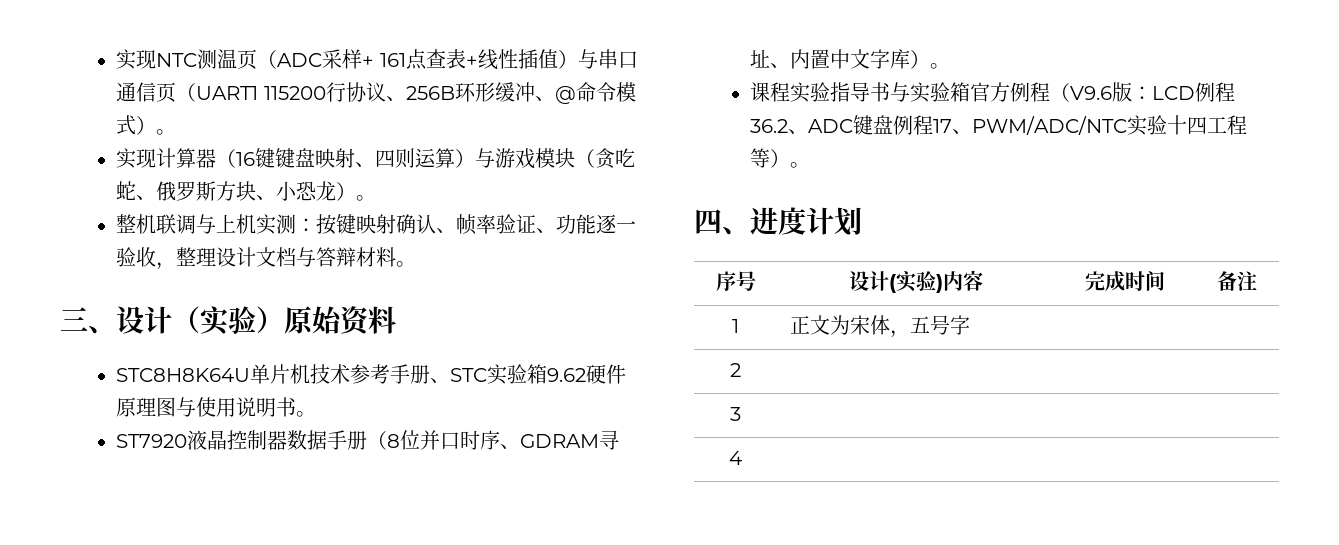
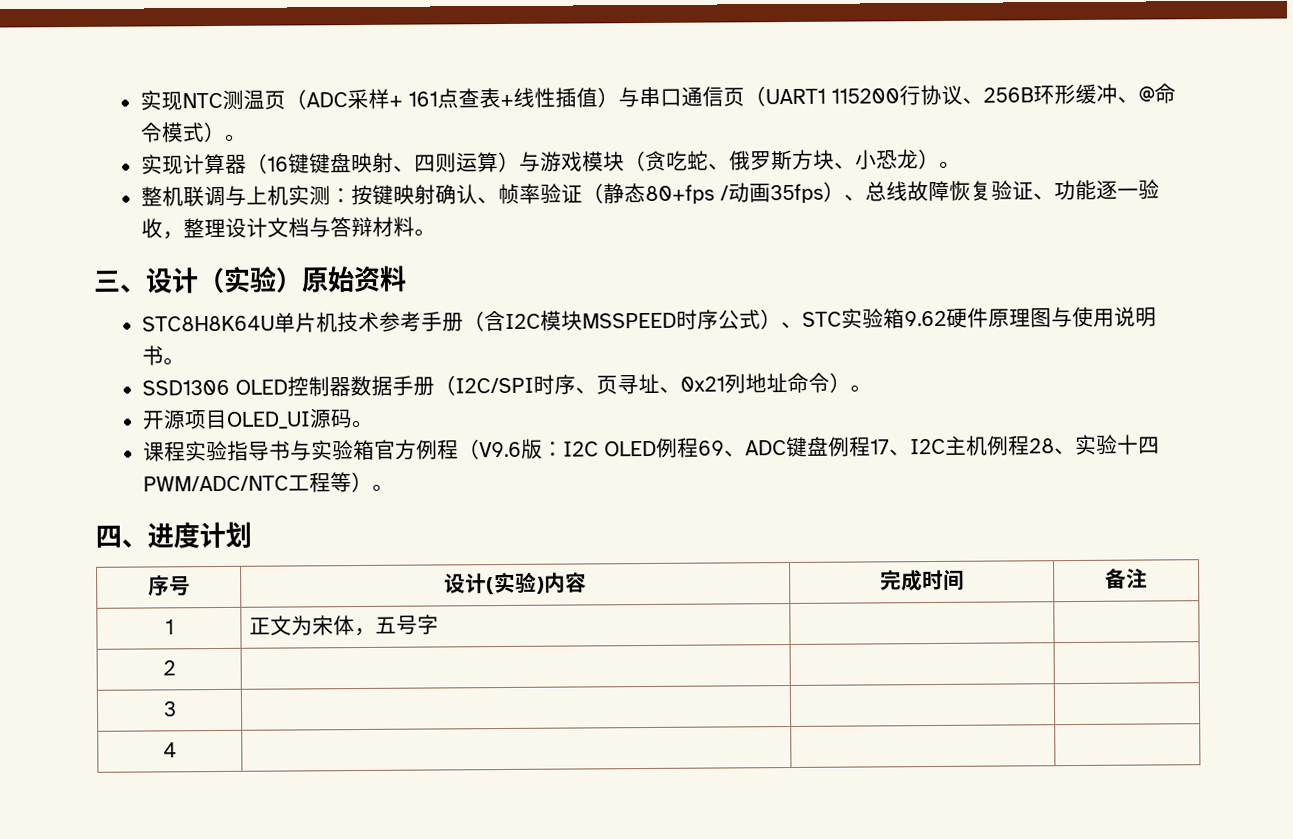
- 整机联调与上机实测：按键映射确认、帧率验证、功能逐一验收，整理设计文档与答辩材料。
+ 整机联调与上机实测：按键映射确认、帧率验证（静态80+fps /动画35fps）、总线故障恢复验证、功能逐一验收，整理设计文档与答辩材料。
- STC8H8K64U单片机技术参考手册、STC实验箱9.62硬件原理图与使用说明书。
+ STC8H8K64U单片机技术参考手册（含I2C模块MSSPEED时序公式）、STC实验箱9.62硬件原理图与使用说明书。
- ST7920液晶控制器数据手册（8位并口时序、GDRAM寻址、内置中文字库）。
+ SSD1306 OLED控制器数据手册（I2C/SPI时序、页寻址、0x21列地址命令）。
+ 开源项目OLED_UI源码。
- 课程实验指导书与实验箱官方例程（V9.6版：LCD例程36.2、ADC键盘例程17、PWM/ADC/NTC实验十四工程等）。
+ 课程实验指导书与实验箱官方例程（V9.6版：I2C OLED例程69、ADC键盘例程17、I2C主机例程28、实验十四PWM/ADC/NTC工程等）。

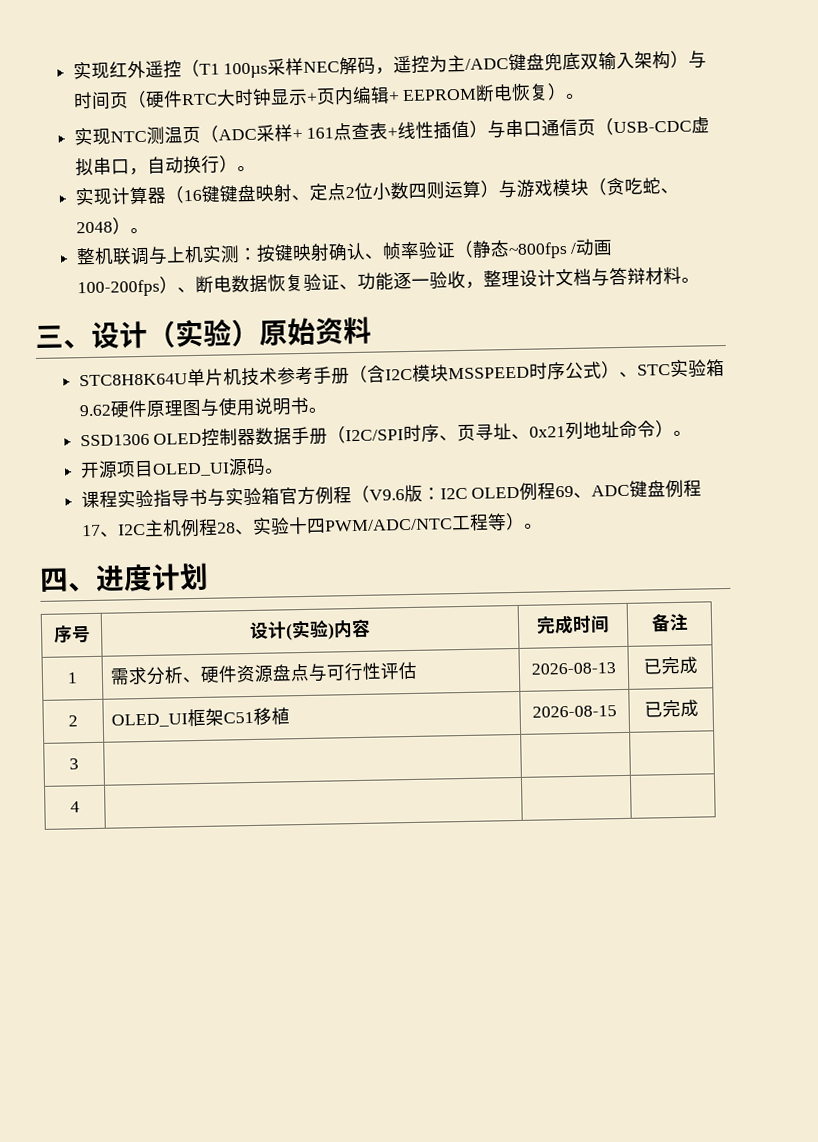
- 实现NTC测温页（ADC采样+ 161点查表+线性插值）与串口通信页（UART1 115200行协议、256B环形缓冲、@命令模式）。
+ 实现红外遥控（T1 100µs采样NEC解码，遥控为主/ADC键盘兜底双输入架构）与时间页（硬件RTC大时钟显示+页内编辑+ EEPROM断电恢复）。
+ 实现NTC测温页（ADC采样+ 161点查表+线性插值）与串口通信页（USB-CDC虚拟串口，自动换行）。
- 实现计算器（16键键盘映射、四则运算）与游戏模块（贪吃蛇、俄罗斯方块、小恐龙）。
+ 实现计算器（16键键盘映射、定点2位小数四则运算）与游戏模块（贪吃蛇、2048）。
- 整机联调与上机实测：按键映射确认、帧率验证（静态80+fps /动画35fps）、总线故障恢复验证、功能逐一验收，整理设计文档与答辩材料。
+ 整机联调与上机实测：按键映射确认、帧率验证（静态~800fps /动画100-200fps）、断电数据恢复验证、功能逐一验收，整理设计文档与答辩材料。
- 1 | 正文为宋体，五号字 | |
- 2 | | |
+ 1 | 需求分析、硬件资源盘点与可行性评估 | 2026-08-13 | 已完成
+ 2 | OLED_UI框架C51移植 | 2026-08-15 | 已完成

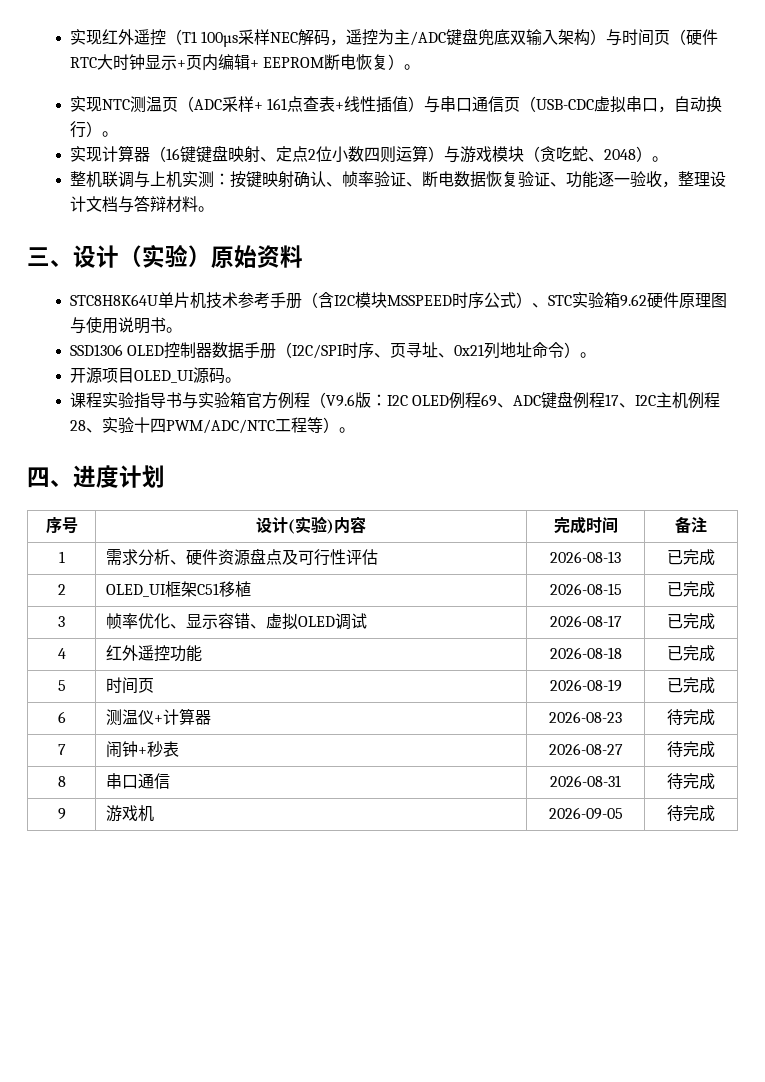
- 整机联调与上机实测：按键映射确认、帧率验证（静态~800fps /动画100-200fps）、断电数据恢复验证、功能逐一验收，整理设计文档与答辩材料。
+ 整机联调与上机实测：按键映射确认、帧率验证、断电数据恢复验证、功能逐一验收，整理设计文档与答辩材料。
- 1 | 需求分析、硬件资源盘点与可行性评估 | 2026-08-13 | 已完成
+ 1 | 需求分析、硬件资源盘点及可行性评估 | 2026-08-13 | 已完成
- 3 | | |
- 4 | | |
+ 3 | 帧率优化、显示容错、虚拟OLED调试 | 2026-08-17 | 已完成
+ 4 | 红外遥控功能 | 2026-08-18 | 已完成
+ 5 | 时间页 | 2026-08-19 | 已完成
+ 6 | 测温仪+计算器 | 2026-08-23 | 待完成
+ 7 | 闹钟+秒表 | 2026-08-27 | 待完成
+ 8 | 串口通信 | 2026-08-31 | 待完成
+ 9 | 游戏机 | 2026-09-05 | 待完成

